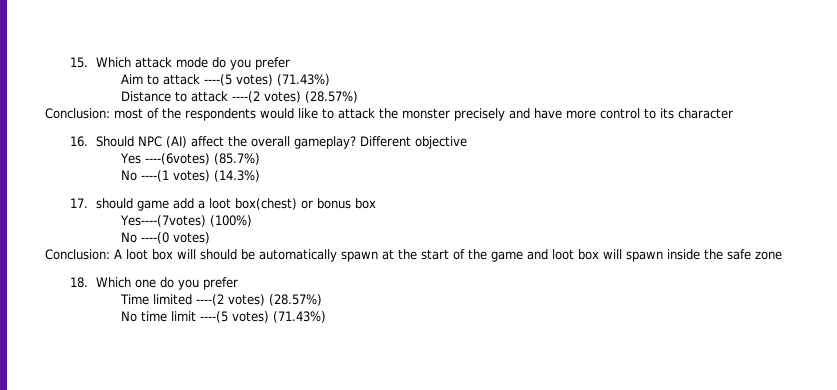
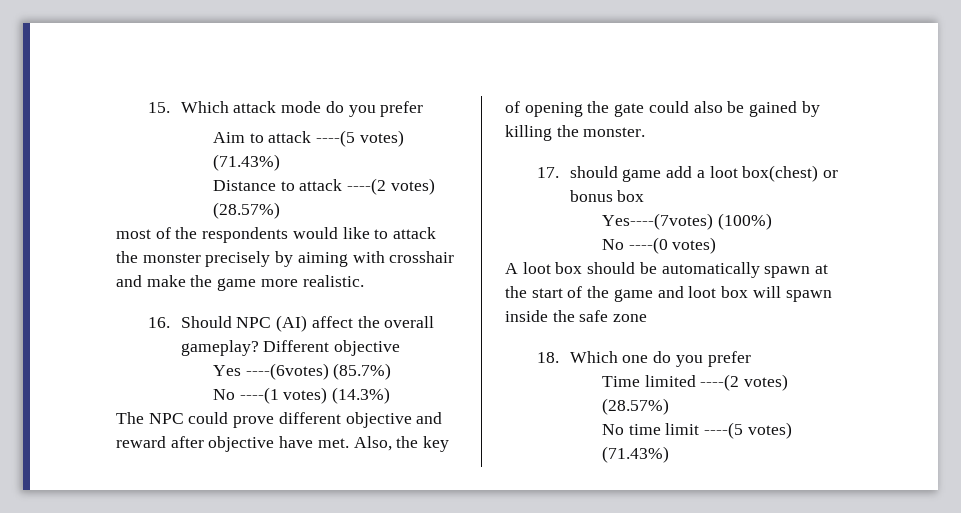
- Conclusion: most of the respondents would like to attack the monster precisely and have more control to its character
+ most of the respondents would like to attack the monster precisely by aiming with crosshair and make the game more realistic.
+ The NPC could prove different objective and reward after objective have met. Also, the key of opening the gate could also be gained by killing the monster.
- Conclusion: A loot box will should be automatically spawn at the start of the game and loot box will spawn inside the safe zone
+ A loot box should be automatically spawn at the start of the game and loot box will spawn inside the safe zone

